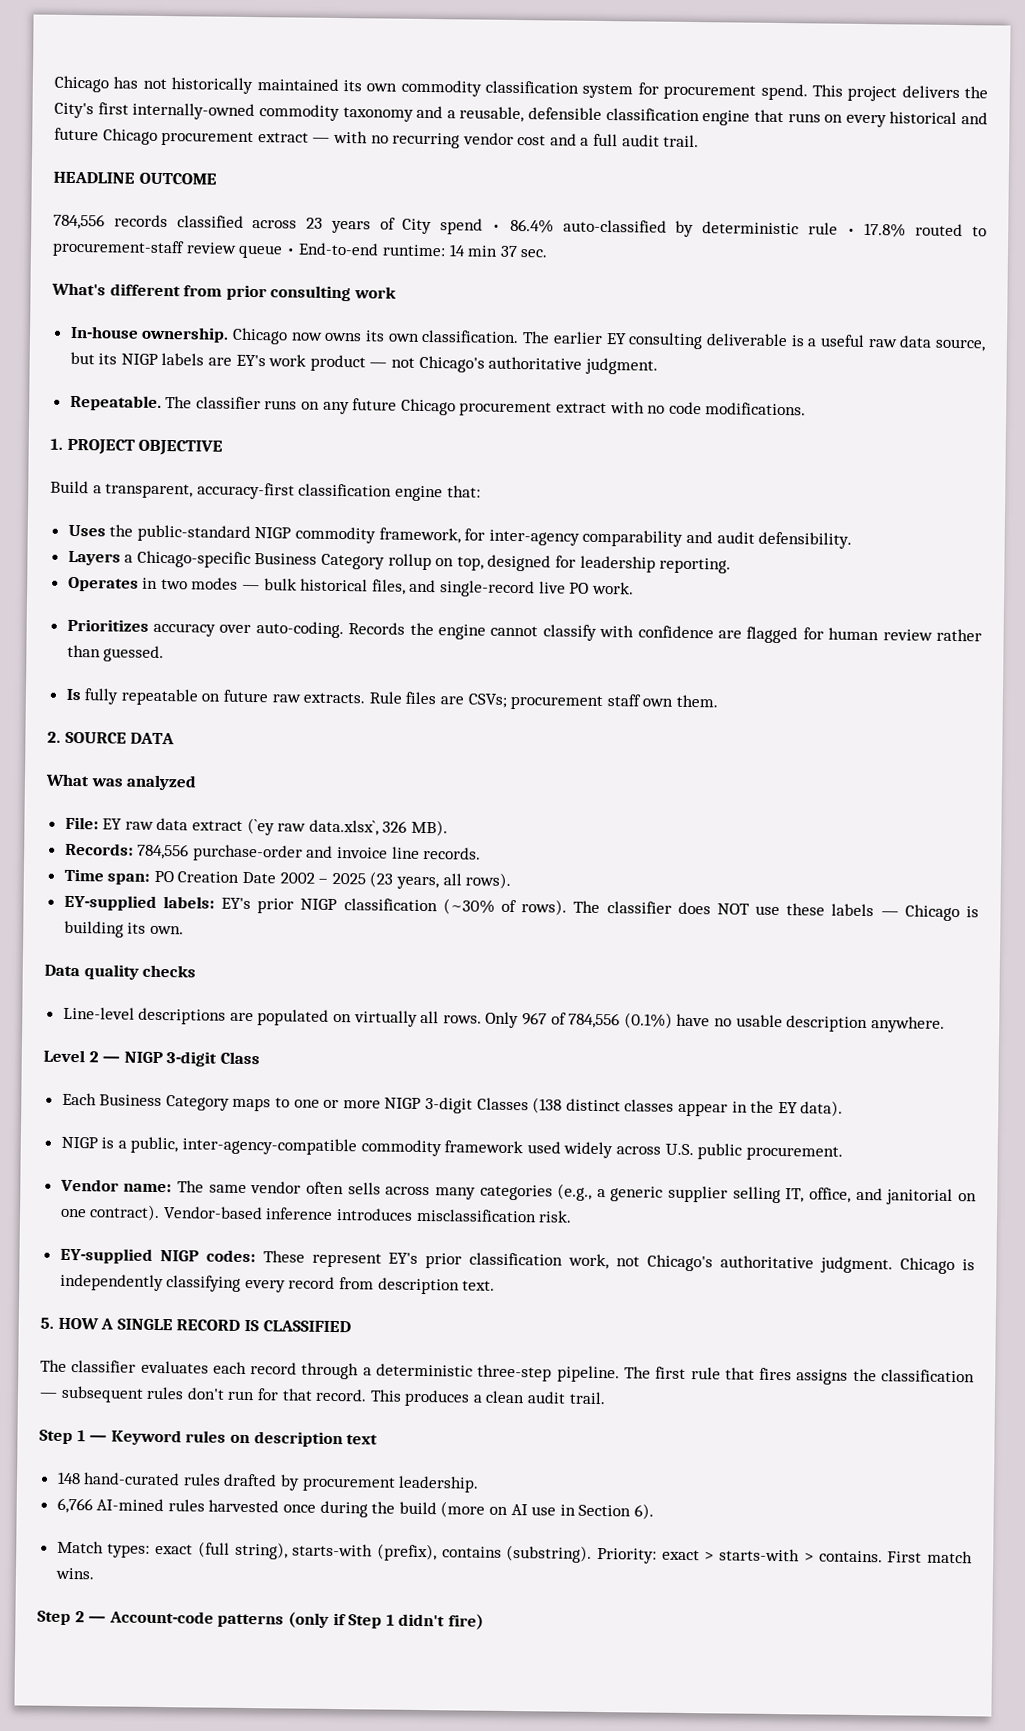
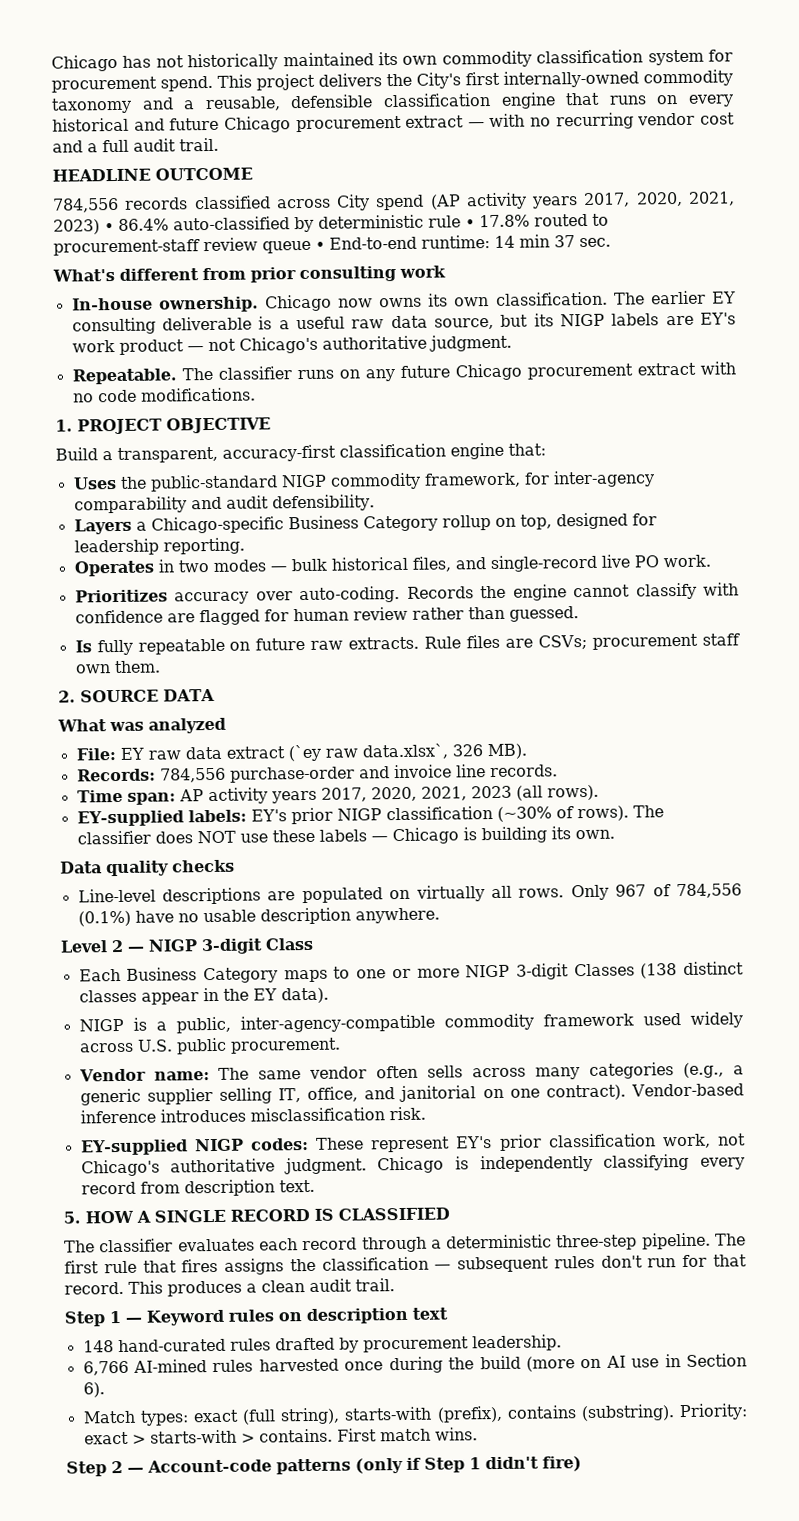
- 784,556 records classified across 23 years of City spend • 86.4% auto-classified by deterministic rule • 17.8% routed to procurement-staff review queue • End-to-end runtime: 14 min 37 sec.
+ 784,556 records classified across City spend (AP activity years 2017, 2020, 2021, 2023) • 86.4% auto-classified by deterministic rule • 17.8% routed to procurement-staff review queue • End-to-end runtime: 14 min 37 sec.
- Time span: PO Creation Date 2002 – 2025 (23 years, all rows).
+ Time span: AP activity years 2017, 2020, 2021, 2023 (all rows).

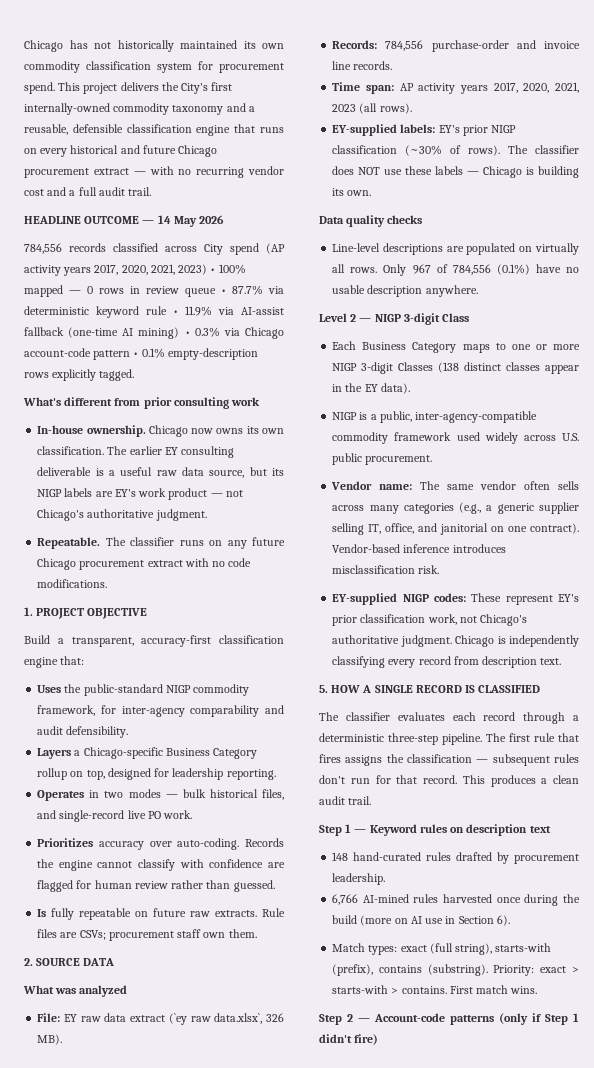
- HEADLINE OUTCOME
+ HEADLINE OUTCOME — 14 May 2026
- 784,556 records classified across City spend (AP activity years 2017, 2020, 2021, 2023) • 86.4% auto-classified by deterministic rule • 17.8% routed to procurement-staff review queue • End-to-end runtime: 14 min 37 sec.
+ 784,556 records classified across City spend (AP activity years 2017, 2020, 2021, 2023) • 100% mapped — 0 rows in review queue • 87.7% via deterministic keyword rule • 11.9% via AI-assist fallback (one-time AI mining) • 0.3% via Chicago account-code pattern • 0.1% empty-description rows explicitly tagged.

